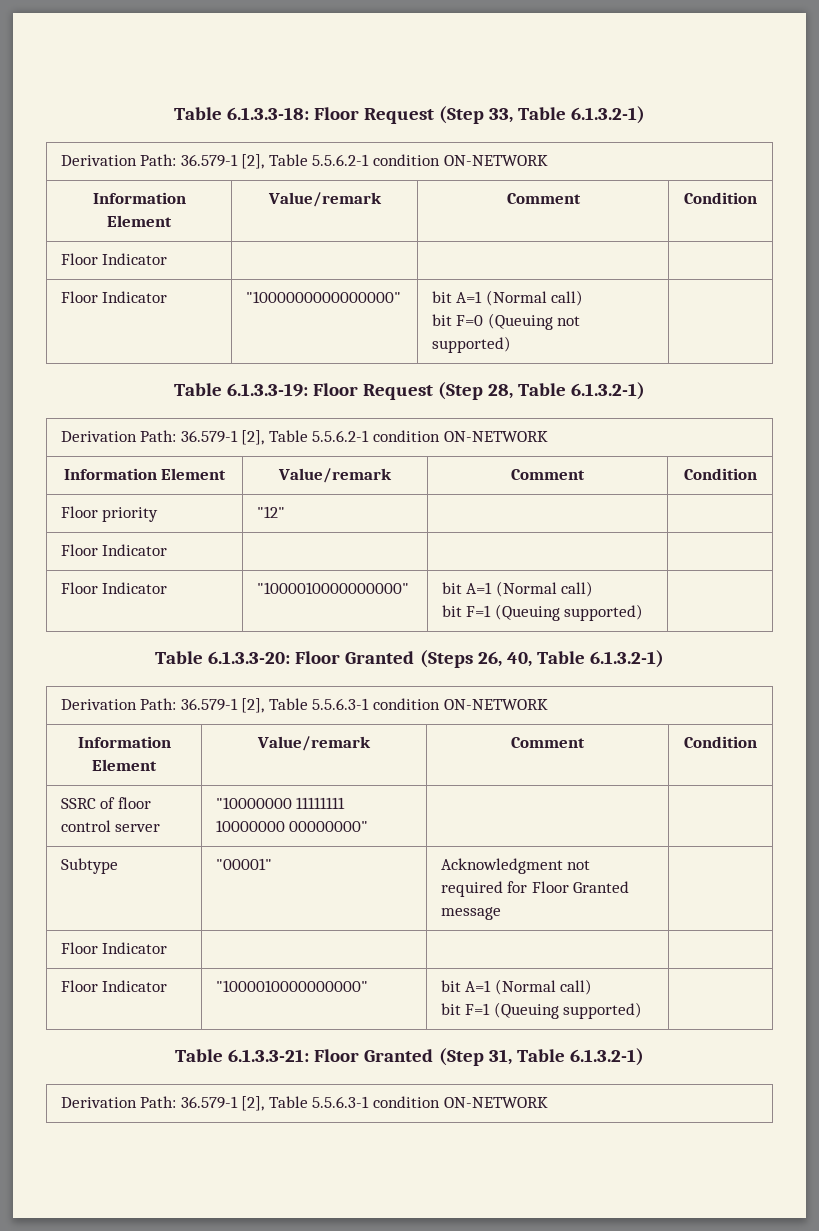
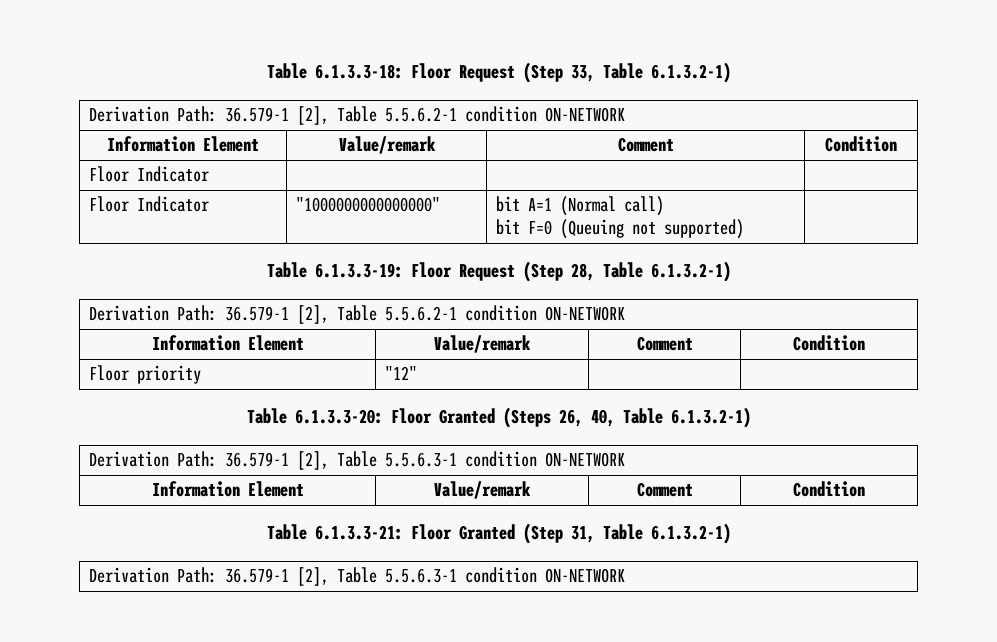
  Floor priority | "12" | |
- Floor Indicator | | |
- Floor Indicator | "1000010000000000" | bit A=1 (Normal call)
- bit F=1 (Queuing supported) |
- SSRC of floor control server | "10000000 11111111 10000000 00000000" | |
- Subtype | "00001" | Acknowledgment not required for Floor Granted message |
- Floor Indicator | | |
- Floor Indicator | "1000010000000000" | bit A=1 (Normal call)
- bit F=1 (Queuing supported) |

